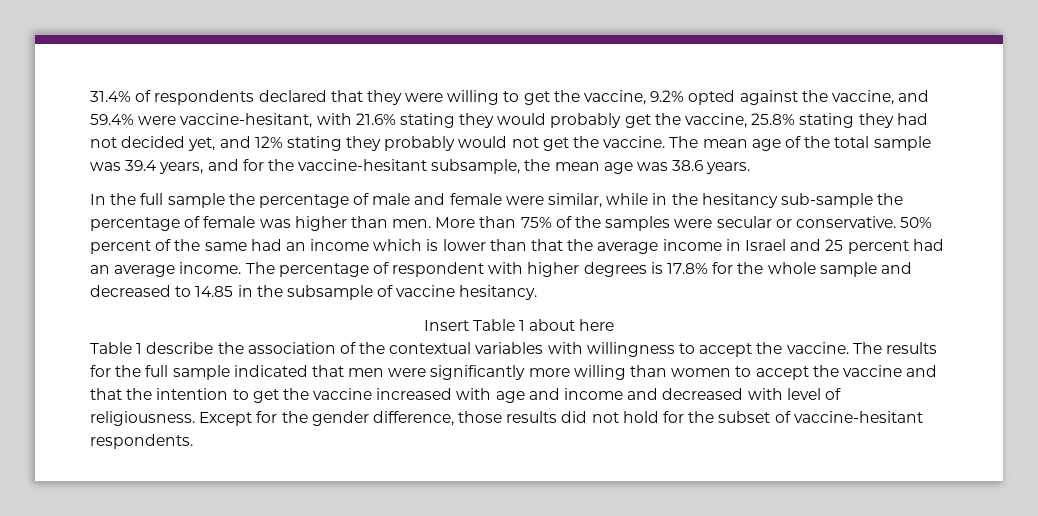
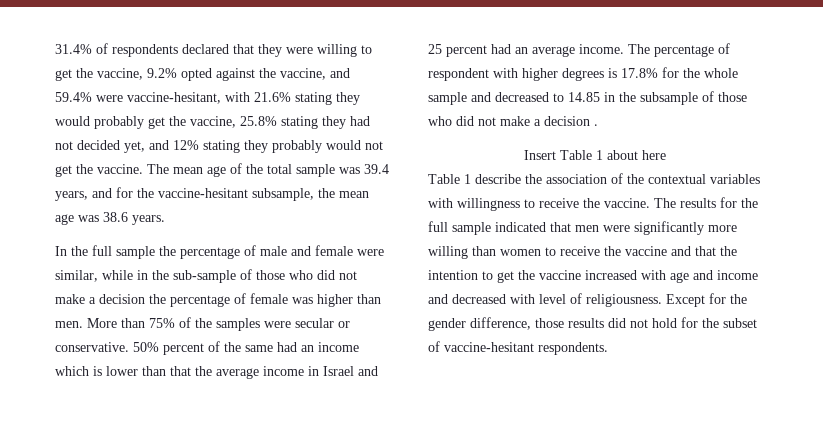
- In the full sample the percentage of male and female were similar, while in the hesitancy sub-sample the percentage of female was higher than men.
+ In the full sample the percentage of male and female were similar, while in the sub-sample of those who did not make a decision the percentage of female was higher than men.
- The percentage of respondent with higher degrees is 17.8% for the whole sample and decreased to 14.85 in the subsample of vaccine hesitancy.
+ The percentage of respondent with higher degrees is 17.8% for the whole sample and decreased to 14.85 in the subsample of those who did not make a decision .
- Table 1 describe the association of the contextual variables with willingness to accept the vaccine.
+ Table 1 describe the association of the contextual variables with willingness to receive the vaccine.
- The results for the full sample indicated that men were significantly more willing than women to accept the vaccine and that the intention to get the vaccine increased with age and income and decreased with level of religiousness.
+ The results for the full sample indicated that men were significantly more willing than women to receive the vaccine and that the intention to get the vaccine increased with age and income and decreased with level of religiousness.

